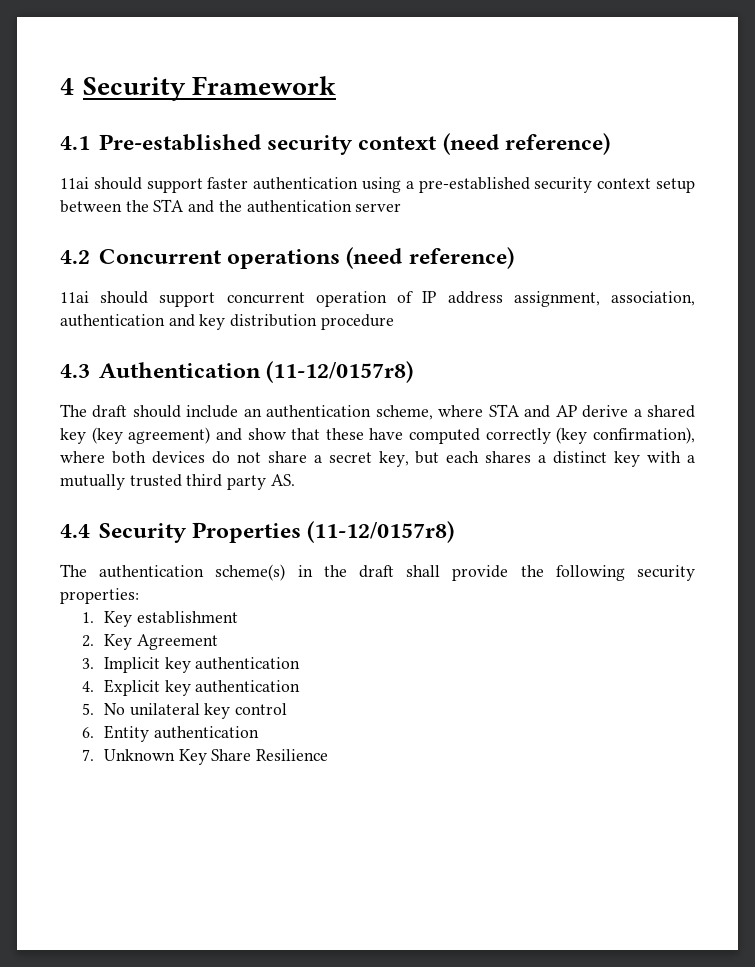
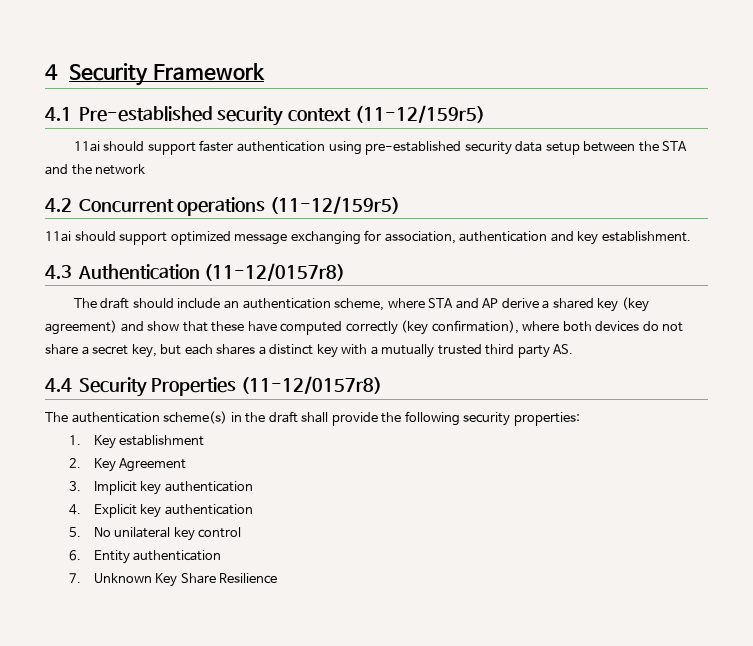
- 4.1 Pre-established security context (need reference)
+ 4.1 Pre-established security context (11-12/159r5)
- 11ai should support faster authentication using a pre-established security context setup between the STA and the authentication server
+ 11ai should support faster authentication using pre-established security data setup between the STA and the network
- 4.2 Concurrent operations (need reference)
- 11ai should support concurrent operation of IP address assignment, association, authentication and key distribution procedure
+ 4.2 Concurrent operations (11-12/159r5)
+ 11ai should support optimized message exchanging for association, authentication and key establishment.

